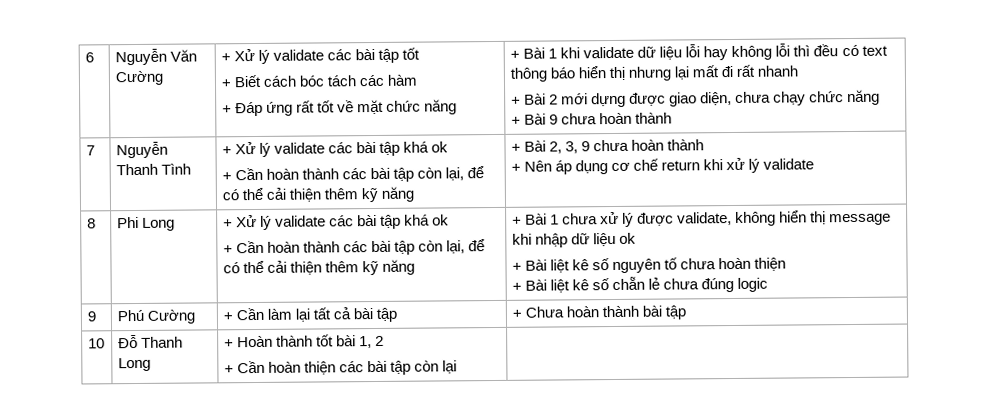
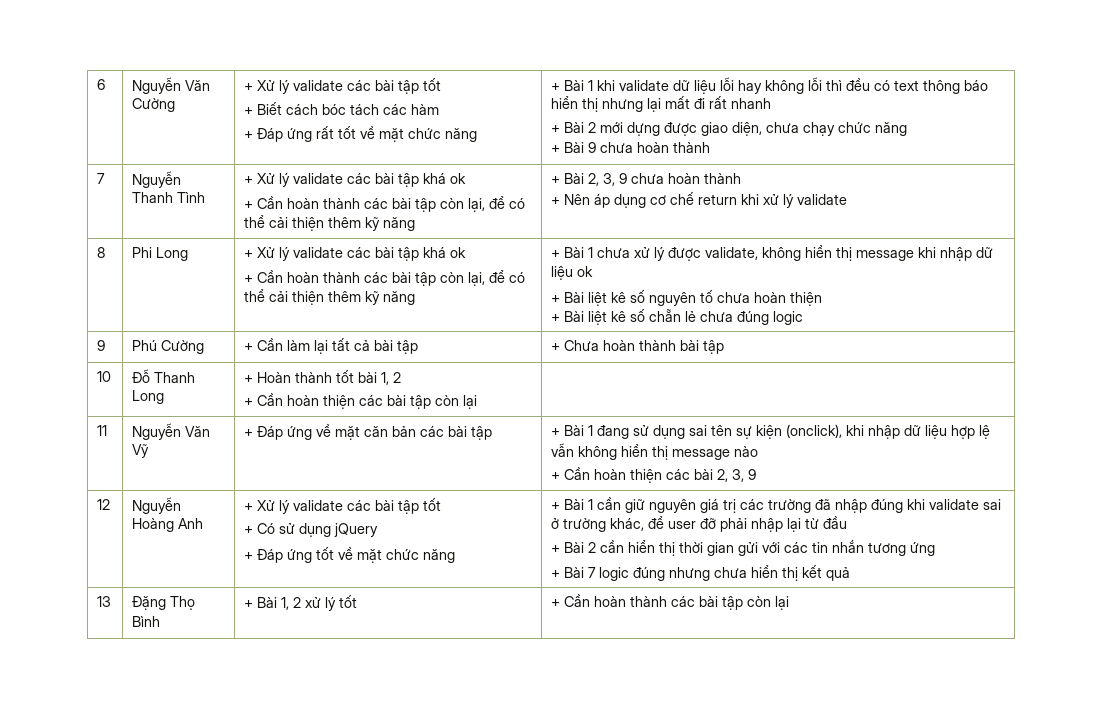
+ 11 | Nguyễn Văn Vỹ | + Đáp ứng về mặt căn bản các bài tập | + Bài 1 đang sử dụng sai tên sự kiện (onclick), khi nhập dữ liệu hợp lệ vẫn không hiển thị message nào
+ + Cần hoàn thiện các bài 2, 3, 9
+ 12 | Nguyễn Hoàng Anh | + Xử lý validate các bài tập tốt
+ + Có sử dụng jQuery
+ + Đáp ứng tốt về mặt chức năng | + Bài 1 cần giữ nguyên giá trị các trường đã nhập đúng khi validate sai ở trường khác, để user đỡ phải nhập lại từ đầu
+ + Bài 2 cần hiển thị thời gian gửi với các tin nhắn tương ứng
+ + Bài 7 logic đúng nhưng chưa hiển thị kết quả
+ 13 | Đặng Thọ Bình | + Bài 1, 2 xử lý tốt | + Cần hoàn thành các bài tập còn lại

